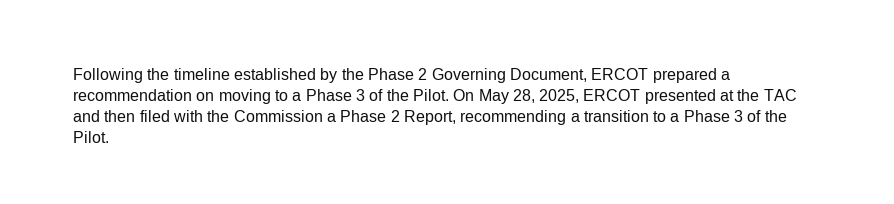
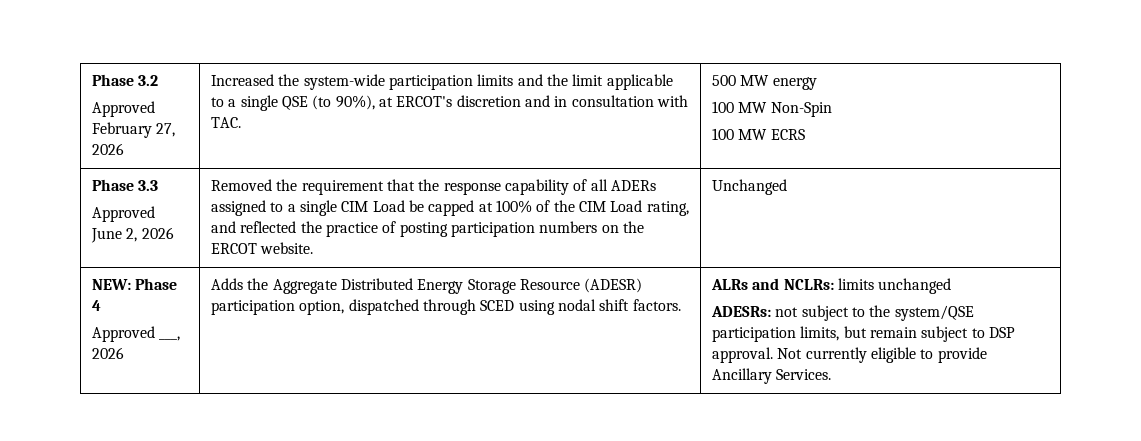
- Following the timeline established by the Phase 2 Governing Document, ERCOT prepared a recommendation on moving to a Phase 3 of the Pilot. On May 28, 2025, ERCOT presented at the TAC and then filed with the Commission a Phase 2 Report, recommending a transition to a Phase 3 of the Pilot.
+ Phase 3.2
+ Approved February 27, 2026 | Increased the system-wide participation limits and the limit applicable to a single QSE (to 90%), at ERCOT's discretion and in consultation with TAC. | 500 MW energy
+ 100 MW Non-Spin
+ 100 MW ECRS
+ Phase 3.3
+ Approved June 2, 2026 | Removed the requirement that the response capability of all ADERs assigned to a single CIM Load be capped at 100% of the CIM Load rating, and reflected the practice of posting participation numbers on the ERCOT website. | Unchanged
+ NEW: Phase 4
+ Approved ___, 2026 | Adds the Aggregate Distributed Energy Storage Resource (ADESR) participation option, dispatched through SCED using nodal shift factors. | ALRs and NCLRs: limits unchanged
+ ADESRs: not subject to the system/QSE participation limits, but remain subject to DSP approval. Not currently eligible to provide Ancillary Services.

